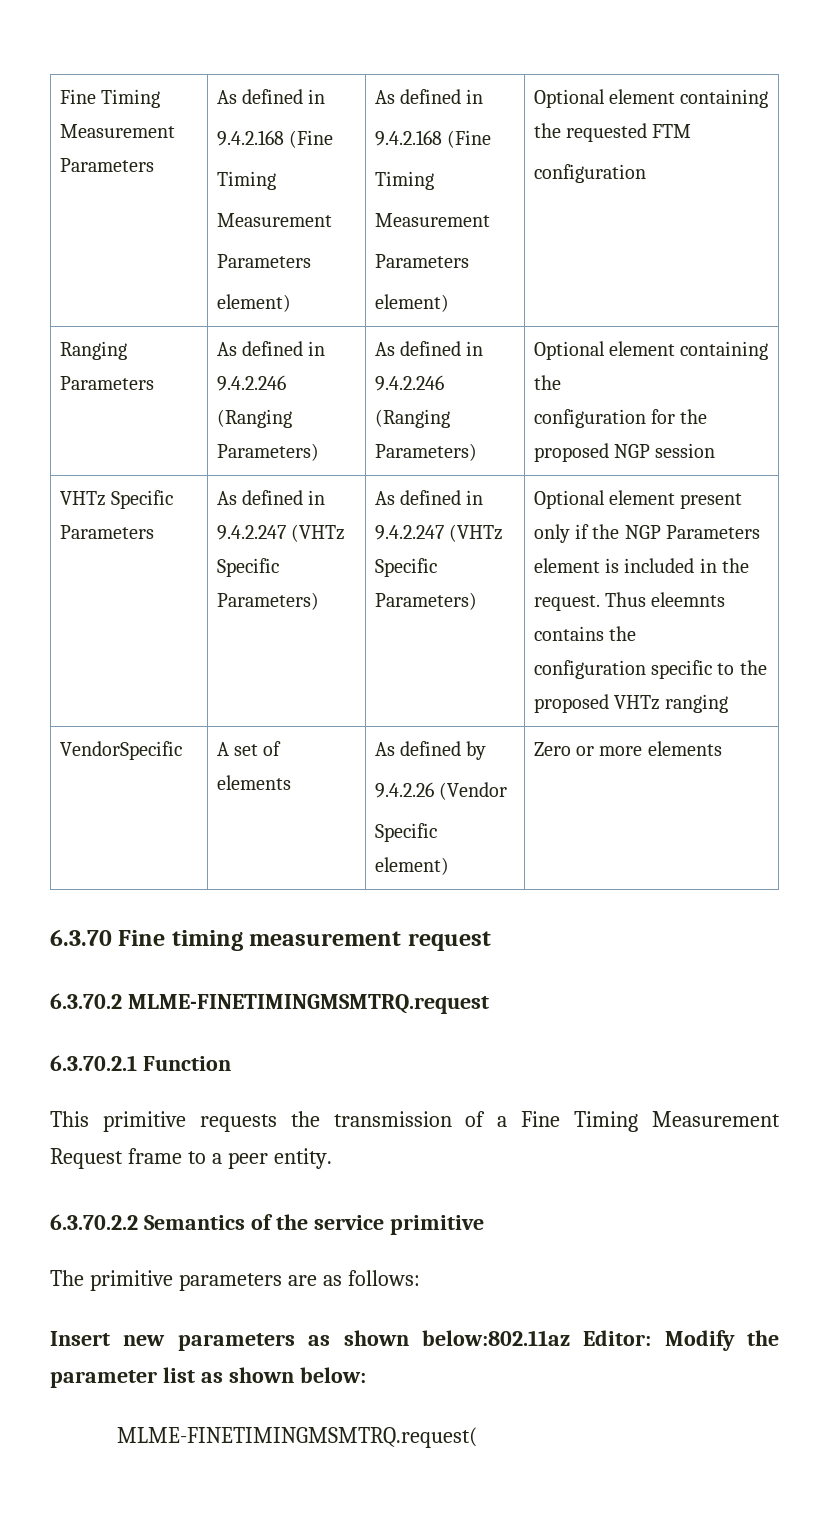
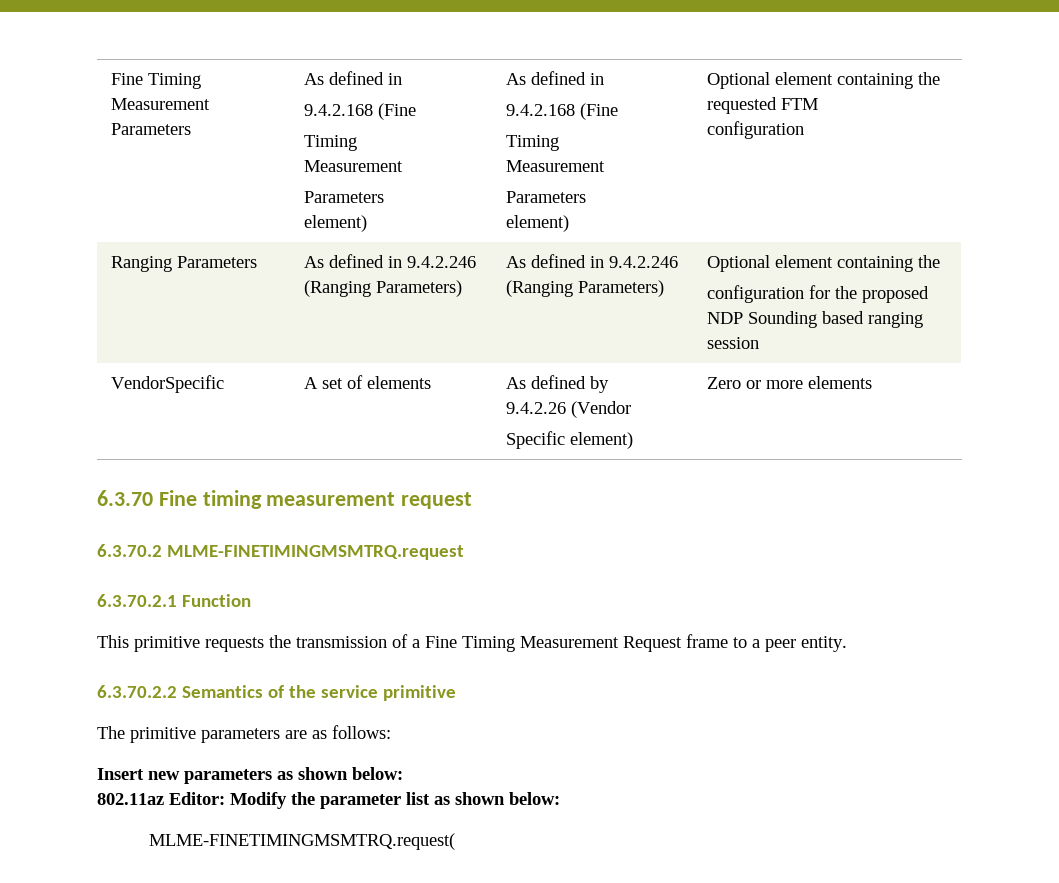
  Ranging Parameters | As defined in 9.4.2.246 (Ranging Parameters) | As defined in 9.4.2.246 (Ranging Parameters) | Optional element containing the
- configuration for the proposed NGP session
- VHTz Specific Parameters | As defined in 9.4.2.247 (VHTz Specific Parameters) | As defined in 9.4.2.247 (VHTz Specific Parameters) | Optional element present only if the NGP Parameters element is included in the request. Thus eleemnts contains the
- configuration specific to the proposed VHTz ranging
+ configuration for the proposed NDP Sounding based ranging session
- Insert new parameters as shown below:802.11az Editor: Modify the parameter list as shown below:
+ Insert new parameters as shown below:
+ 802.11az Editor: Modify the parameter list as shown below:

